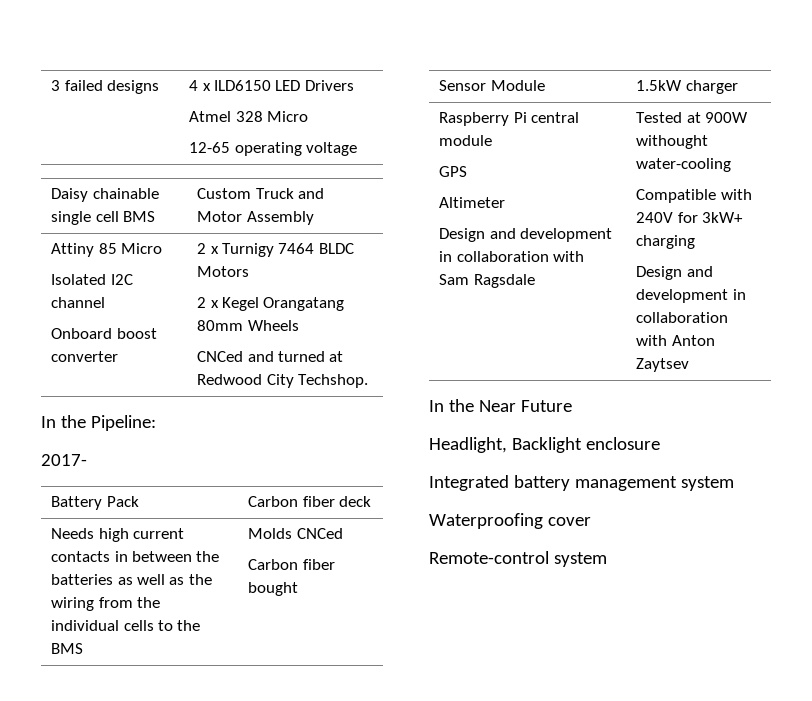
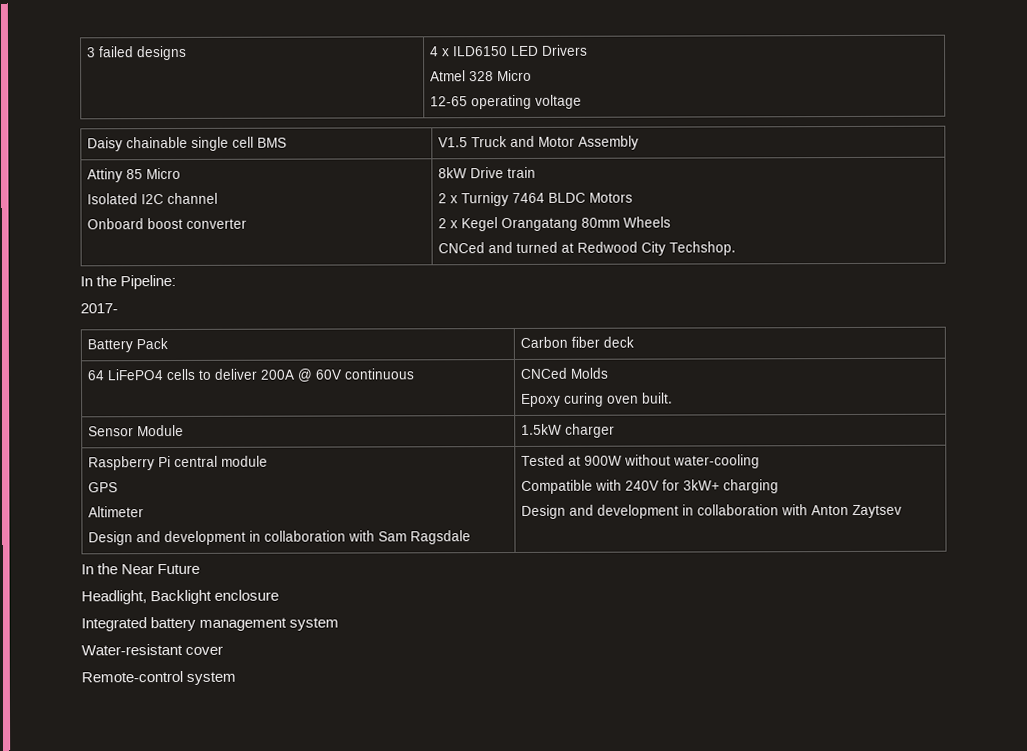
- Daisy chainable single cell BMS | Custom Truck and Motor Assembly
+ Daisy chainable single cell BMS | V1.5 Truck and Motor Assembly
  Attiny 85 Micro
  Isolated I2C channel
- Onboard boost converter | 2 x Turnigy 7464 BLDC Motors
+ Onboard boost converter | 8kW Drive train
+ 2 x Turnigy 7464 BLDC Motors
- Needs high current contacts in between the batteries as well as the wiring from the individual cells to the BMS | Molds CNCed
- Carbon fiber bought
+ 64 LiFePO4 cells to deliver 200A @ 60V continuous | CNCed Molds
+ Epoxy curing oven built.
  Raspberry Pi central module
  GPS
  Altimeter
- Design and development in collaboration with Sam Ragsdale | Tested at 900W withought water-cooling
+ Design and development in collaboration with Sam Ragsdale | Tested at 900W without water-cooling
- Waterproofing cover
+ Water-resistant cover

